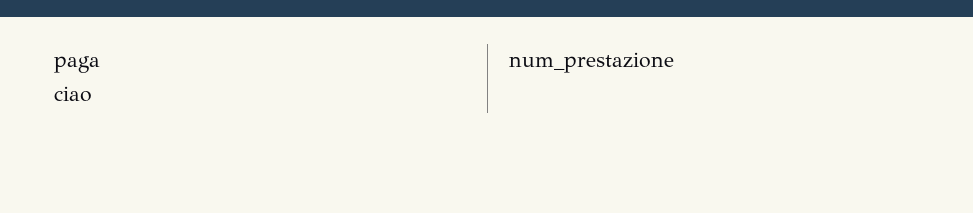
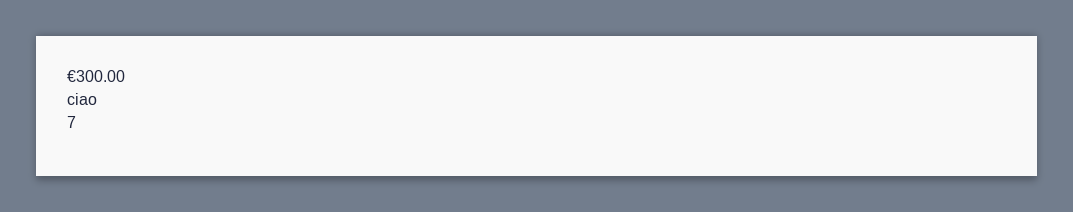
- paga
+ €300.00
- num_prestazione
+ 7

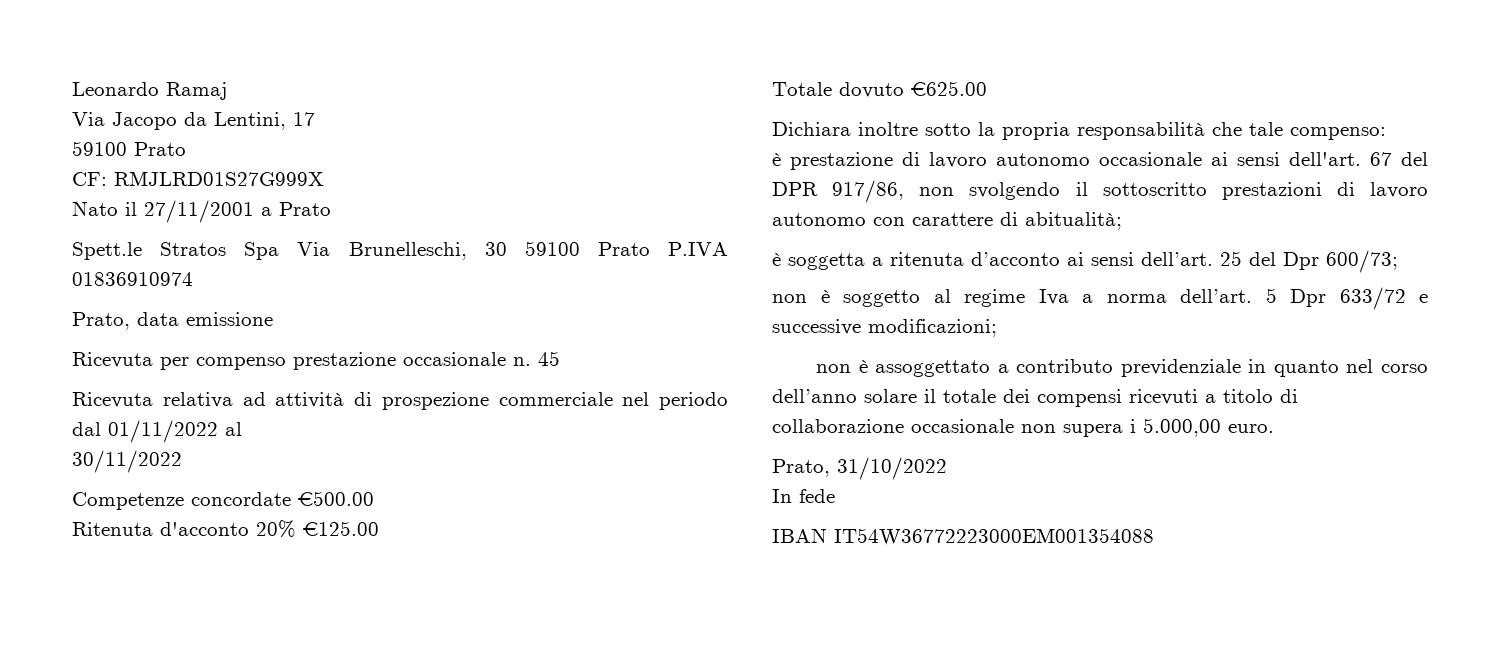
- €300.00
- ciao
- 7
+ Leonardo Ramaj
+ Via Jacopo da Lentini, 17
+ 59100 Prato
+ CF: RMJLRD01S27G999X
+ Nato il 27/11/2001 a Prato
+ Spett.le Stratos Spa Via Brunelleschi, 30 59100 Prato P.IVA 01836910974
+ Prato, data emissione
+ Ricevuta per compenso prestazione occasionale n. 45
+ Ricevuta relativa ad attività di prospezione commerciale nel periodo dal 01/11/2022 al
+ 30/11/2022
+ Competenze concordate €500.00
+ Ritenuta d'acconto 20% €125.00
+ Totale dovuto €625.00
+ Dichiara inoltre sotto la propria responsabilità che tale compenso:
+ è prestazione di lavoro autonomo occasionale ai sensi dell'art. 67 del DPR 917/86, non svolgendo il sottoscritto prestazioni di lavoro autonomo con carattere di abitualità;
+ è soggetta a ritenuta d’acconto ai sensi dell’art. 25 del Dpr 600/73;
+ non è soggetto al regime Iva a norma dell’art. 5 Dpr 633/72 e successive modificazioni;
+ non è assoggettato a contributo previdenziale in quanto nel corso dell’anno solare il totale dei compensi ricevuti a titolo di collaborazione occasionale non supera i 5.000,00 euro.
+ Prato, 31/10/2022
+ In fede
+ IBAN IT54W36772223000EM001354088

